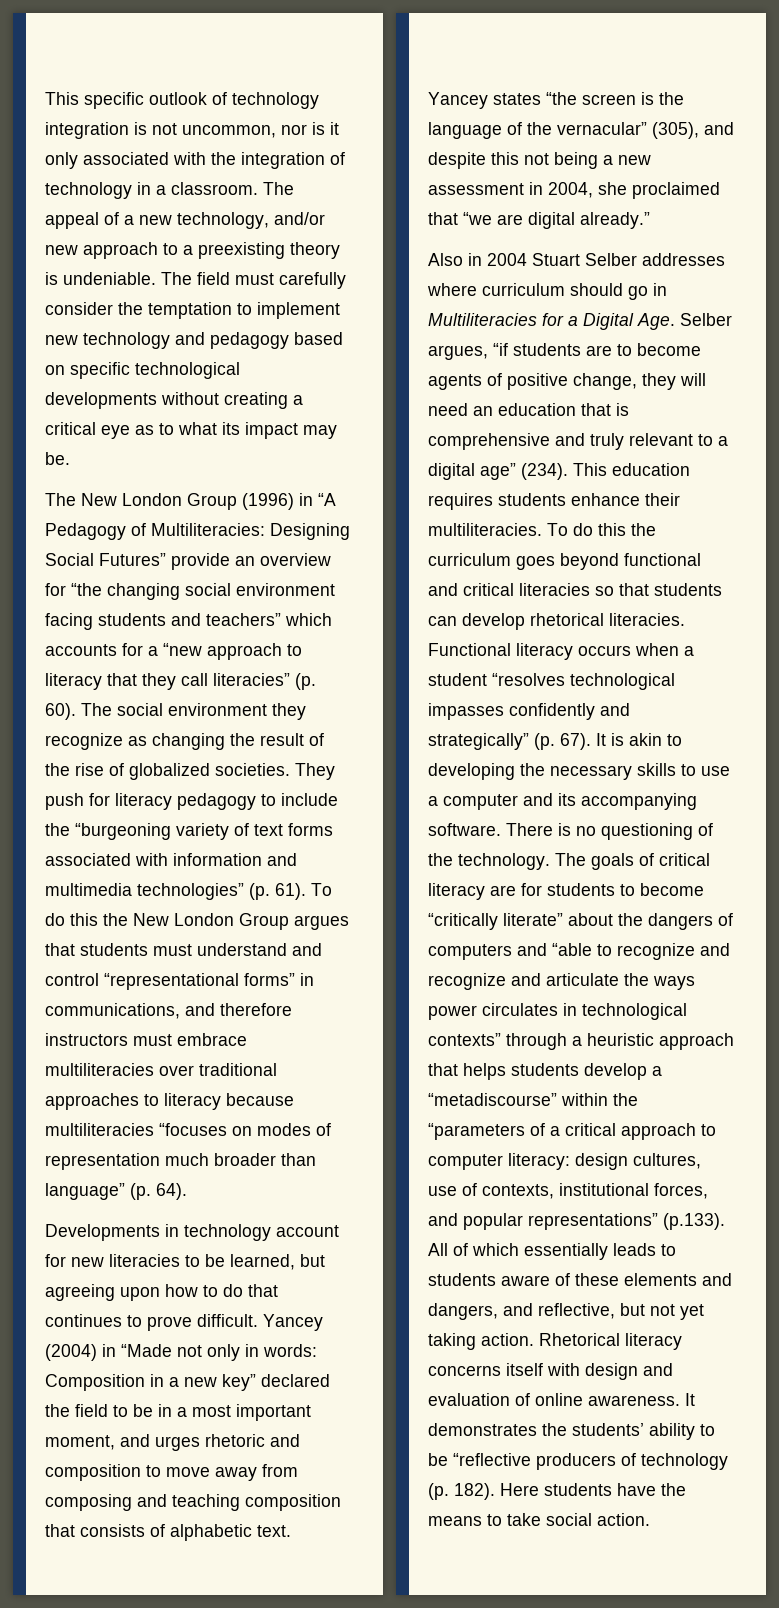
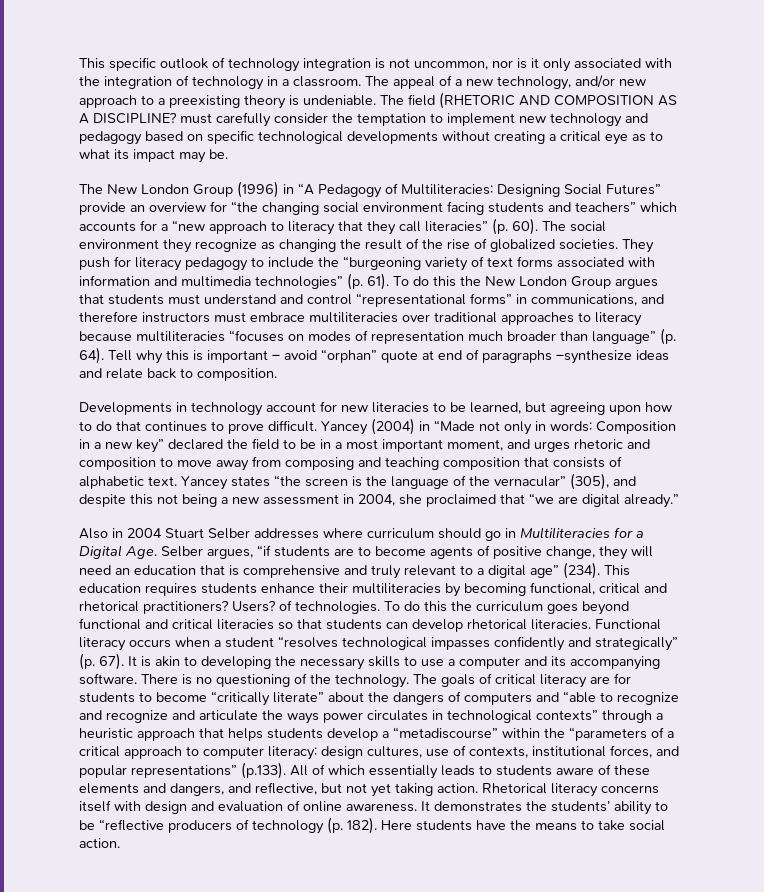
- The field must carefully consider the temptation to implement new technology and pedagogy based on specific technological developments without creating a critical eye as to what its impact may be.
+ The field (RHETORIC AND COMPOSITION AS A DISCIPLINE? must carefully consider the temptation to implement new technology and pedagogy based on specific technological developments without creating a critical eye as to what its impact may be.
+ Tell why this is important – avoid “orphan” quote at end of paragraphs –synthesize ideas and relate back to composition.
- This education requires students enhance their multiliteracies.
+ This education requires students enhance their multiliteracies by becoming functional, critical and rhetorical practitioners? Users? of technologies.

